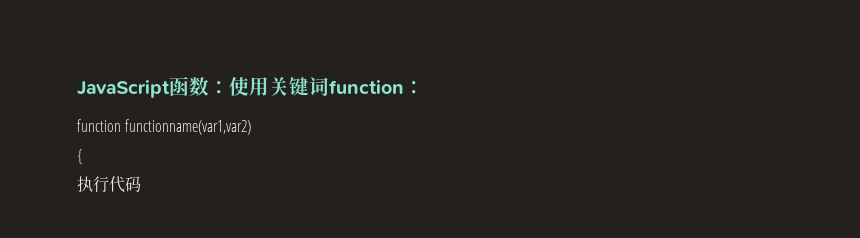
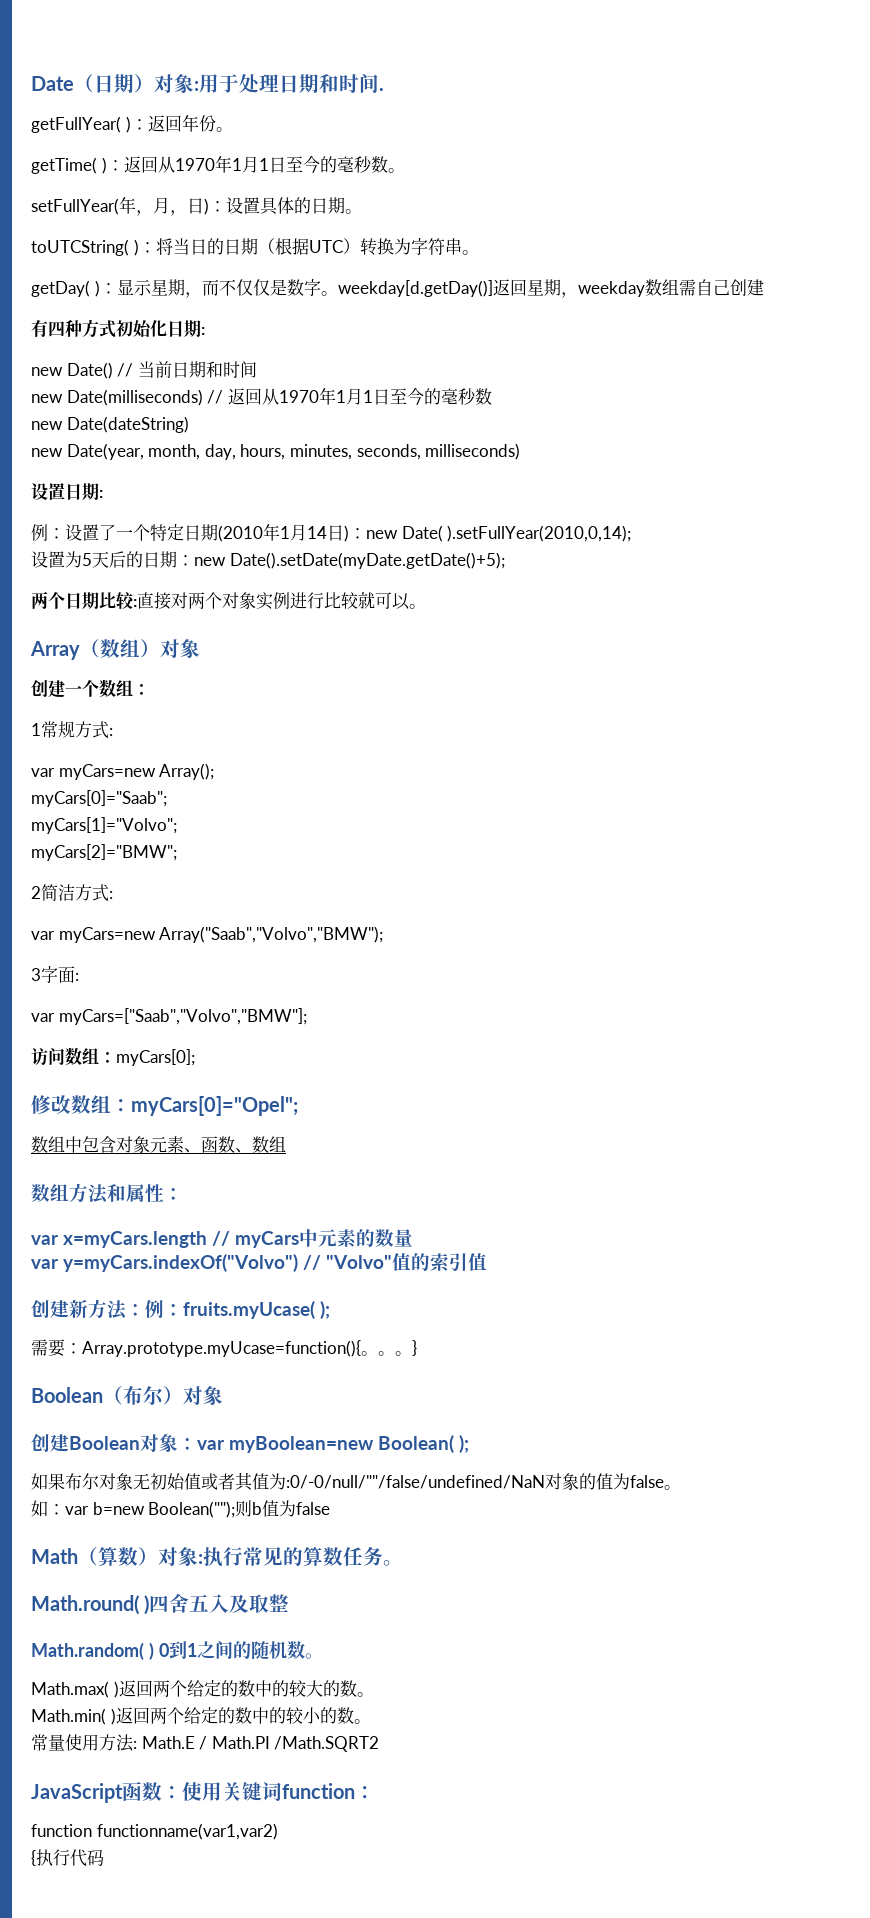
+ Date（日期）对象:用于处理日期和时间.
+ getFullYear( )：返回年份。
+ getTime( )：返回从1970年1月1日至今的毫秒数。
+ setFullYear(年，月，日)：设置具体的日期。
+ toUTCString( )：将当日的日期（根据UTC）转换为字符串。
+ getDay( )：显示星期，而不仅仅是数字。weekday[d.getDay()]返回星期，weekday数组需自己创建
+ 有四种方式初始化日期:
+ new Date() // 当前日期和时间
+ new Date(milliseconds) // 返回从1970年1月1日至今的毫秒数
+ new Date(dateString)
+ new Date(year, month, day, hours, minutes, seconds, milliseconds)
+ 设置日期:
+ 例：设置了一个特定日期(2010年1月14日)：new Date( ).setFullYear(2010,0,14);
+ 设置为5天后的日期：new Date().setDate(myDate.getDate()+5);
+ 两个日期比较:直接对两个对象实例进行比较就可以。
+ Array（数组）对象
+ 创建一个数组：
+ 1常规方式:
+ var myCars=new Array();
+ myCars[0]="Saab";
+ myCars[1]="Volvo";
+ myCars[2]="BMW";
+ 2简洁方式:
+ var myCars=new Array("Saab","Volvo","BMW");
+ 3字面:
+ var myCars=["Saab","Volvo","BMW"];
+ 访问数组：myCars[0];
+ 修改数组：myCars[0]="Opel";
+ 数组中包含对象元素、函数、数组
+ 数组方法和属性：
+ var x=myCars.length // myCars中元素的数量
+ var y=myCars.indexOf("Volvo") // "Volvo"值的索引值
+ 创建新方法：例：fruits.myUcase( );
+ 需要：Array.prototype.myUcase=function(){。。。}
+ Boolean（布尔）对象
+ 创建Boolean对象：var myBoolean=new Boolean( );
+ 如果布尔对象无初始值或者其值为:0/-0/null/""/false/undefined/NaN对象的值为false。
+ 如：var b=new Boolean("");则b值为false
+ Math（算数）对象:执行常见的算数任务。
+ Math.round( )四舍五入及取整
+ Math.random( ) 0到1之间的随机数。
+ Math.max( )返回两个给定的数中的较大的数。
+ Math.min( )返回两个给定的数中的较小的数。
+ 常量使用方法: Math.E / Math.PI /Math.SQRT2
- {
- 执行代码
+ {执行代码

